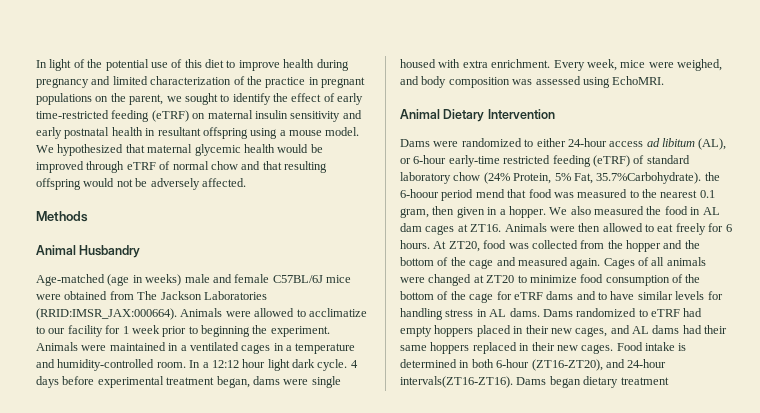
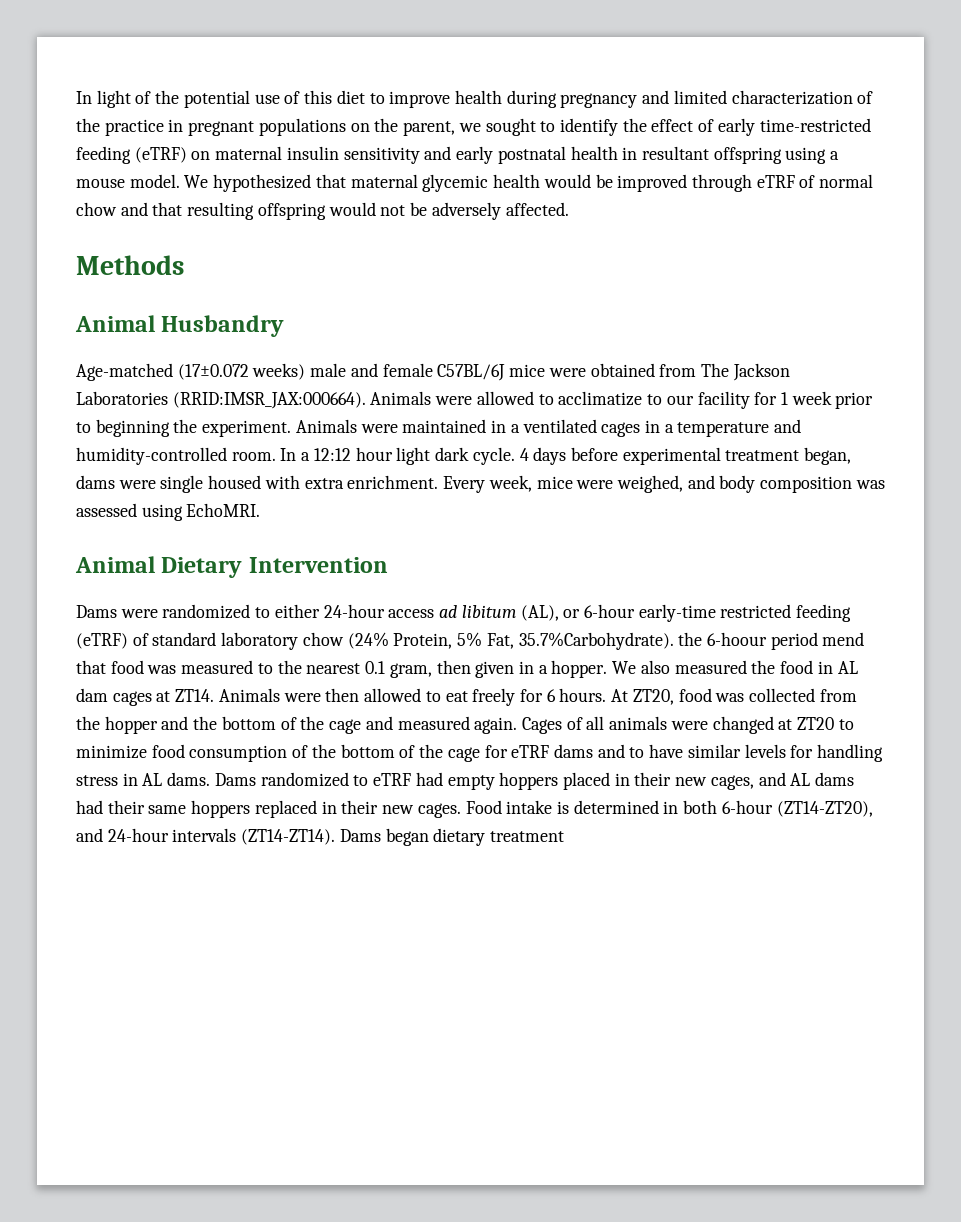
- Age-matched (age in weeks) male and female C57BL/6J mice were obtained from The Jackson Laboratories (RRID:IMSR_JAX:000664).
+ Age-matched (17±0.072 weeks) male and female C57BL/6J mice were obtained from The Jackson Laboratories (RRID:IMSR_JAX:000664).
- We also measured the food in AL dam cages at ZT16.
+ We also measured the food in AL dam cages at ZT14.
- Food intake is determined in both 6-hour (ZT16-ZT20), and 24-hour intervals(ZT16-ZT16).
+ Food intake is determined in both 6-hour (ZT14-ZT20), and 24-hour intervals (ZT14-ZT14).

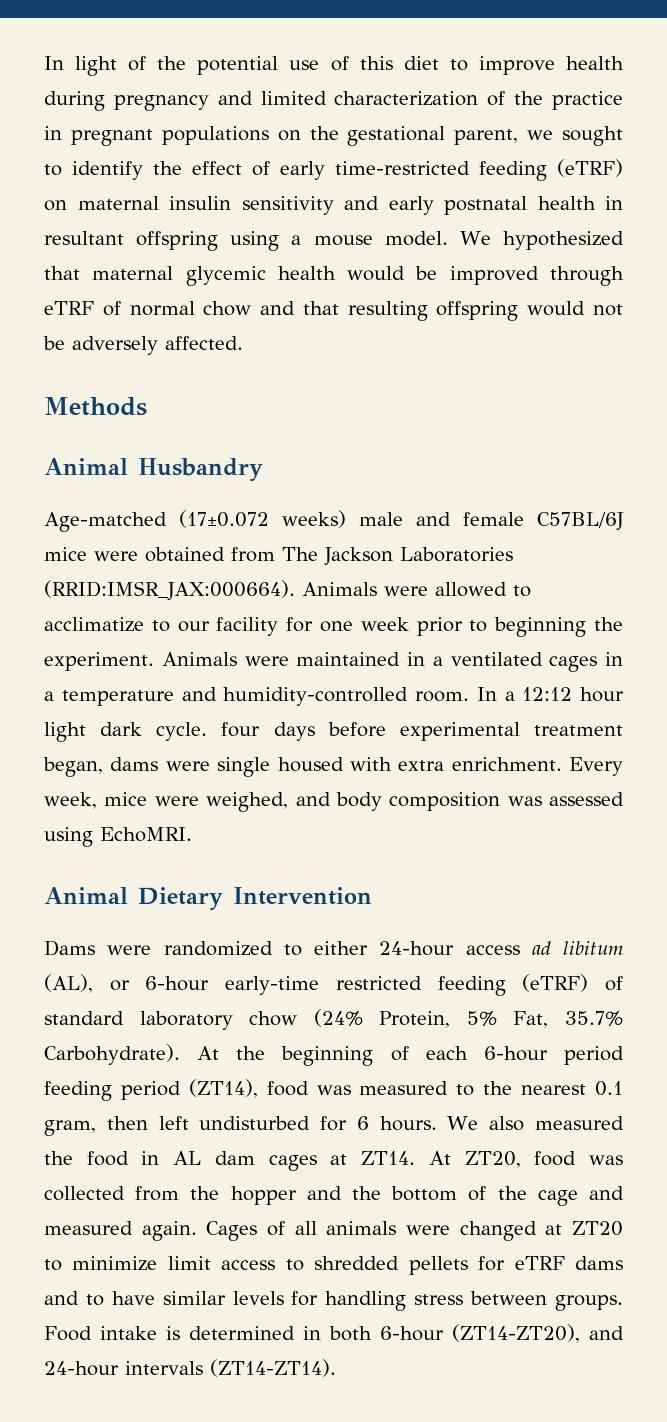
- In light of the potential use of this diet to improve health during pregnancy and limited characterization of the practice in pregnant populations on the parent, we sought to identify the effect of early time-restricted feeding (eTRF) on maternal insulin sensitivity and early postnatal health in resultant offspring using a mouse model.
+ In light of the potential use of this diet to improve health during pregnancy and limited characterization of the practice in pregnant populations on the gestational parent, we sought to identify the effect of early time-restricted feeding (eTRF) on maternal insulin sensitivity and early postnatal health in resultant offspring using a mouse model.
- Animals were allowed to acclimatize to our facility for 1 week prior to beginning the experiment.
+ Animals were allowed to acclimatize to our facility for one week prior to beginning the experiment.
- In a 12:12 hour light dark cycle. 4 days before experimental treatment began, dams were single housed with extra enrichment.
+ In a 12:12 hour light dark cycle. four days before experimental treatment began, dams were single housed with extra enrichment.
- Dams were randomized to either 24-hour access ad libitum (AL), or 6-hour early-time restricted feeding (eTRF) of standard laboratory chow (24% Protein, 5% Fat, 35.7%Carbohydrate). the 6-hoour period mend that food was measured to the nearest 0.1 gram, then given in a hopper.
+ Dams were randomized to either 24-hour access ad libitum (AL), or 6-hour early-time restricted feeding (eTRF) of standard laboratory chow (24% Protein, 5% Fat, 35.7% Carbohydrate). At the beginning of each 6-hour period feeding period (ZT14), food was measured to the nearest 0.1 gram, then left undisturbed for 6 hours.
- Animals were then allowed to eat freely for 6 hours.
- Cages of all animals were changed at ZT20 to minimize food consumption of the bottom of the cage for eTRF dams and to have similar levels for handling stress in AL dams. Dams randomized to eTRF had empty hoppers placed in their new cages, and AL dams had their same hoppers replaced in their new cages.
+ Cages of all animals were changed at ZT20 to minimize limit access to shredded pellets for eTRF dams and to have similar levels for handling stress between groups.
- Dams began dietary treatment

